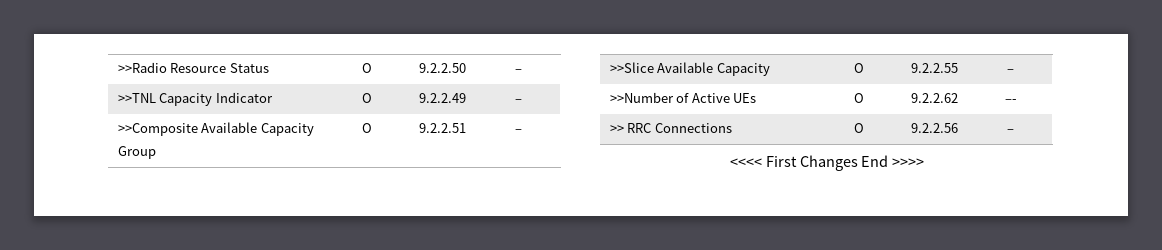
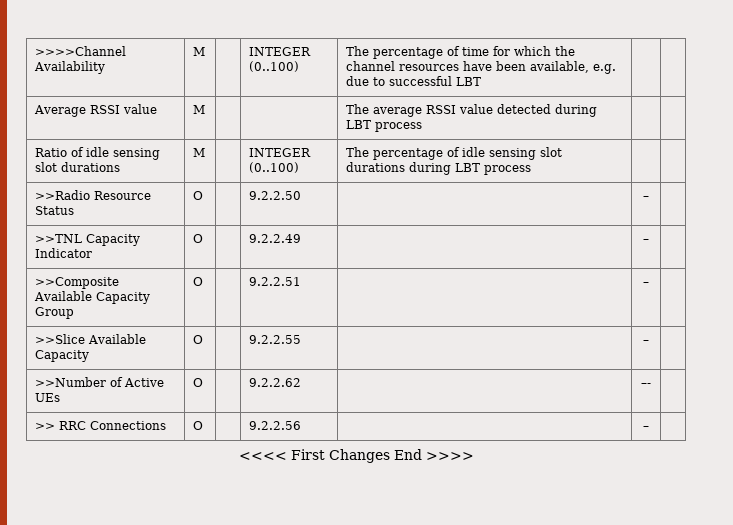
+ >>>>Channel Availability | M | | INTEGER (0..100) | The percentage of time for which the channel resources have been available, e.g. due to successful LBT | |
+ Average RSSI value | M | | | The average RSSI value detected during LBT process | |
+ Ratio of idle sensing slot durations | M | | INTEGER (0..100) | The percentage of idle sensing slot durations during LBT process | |

